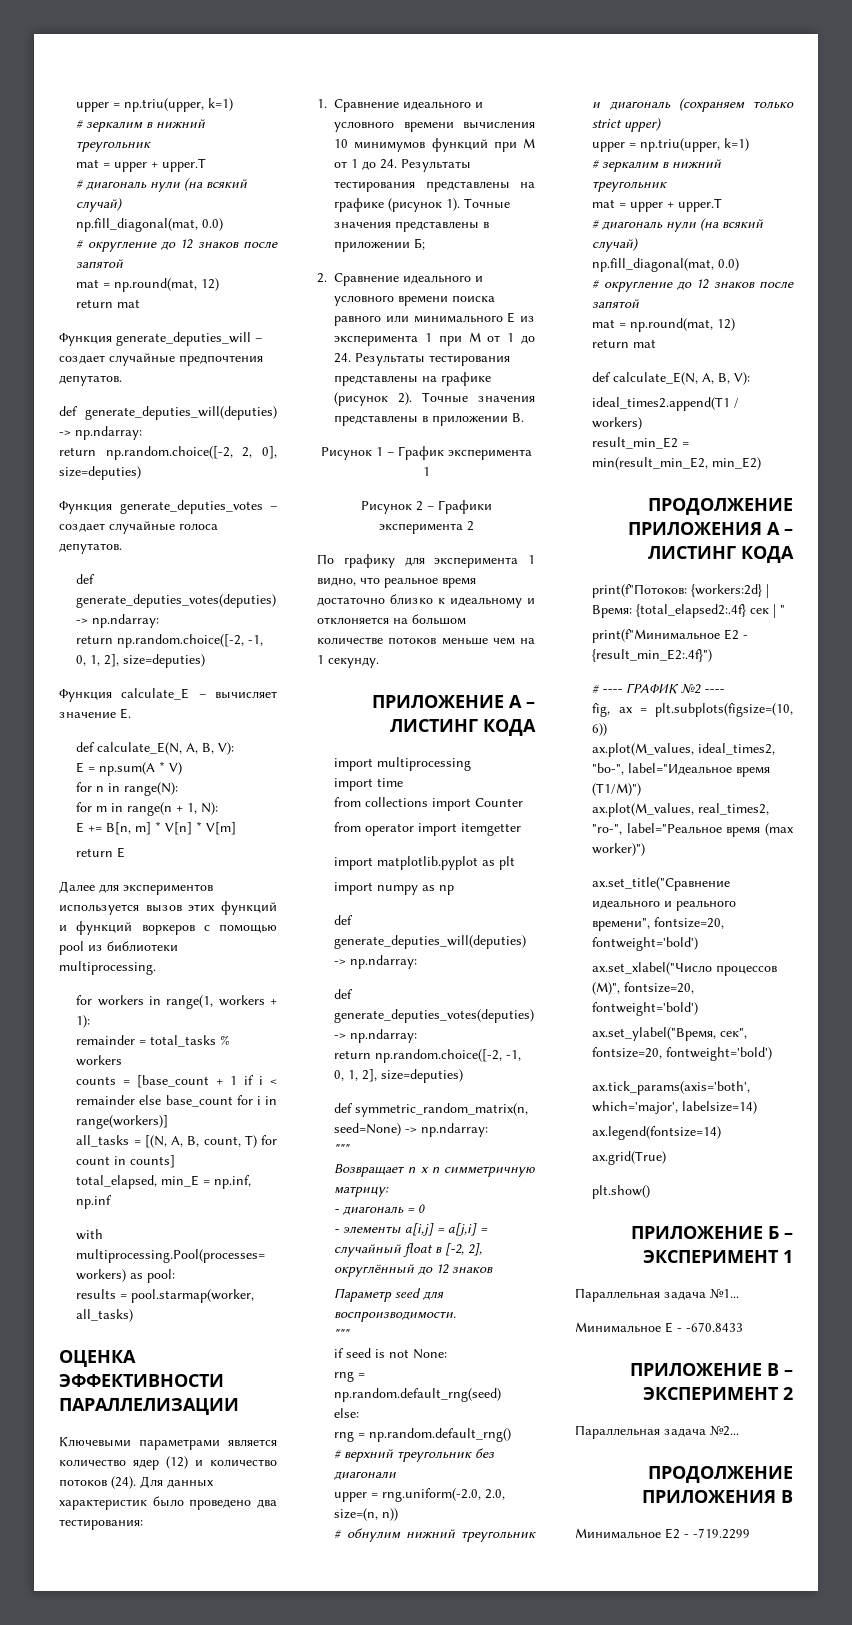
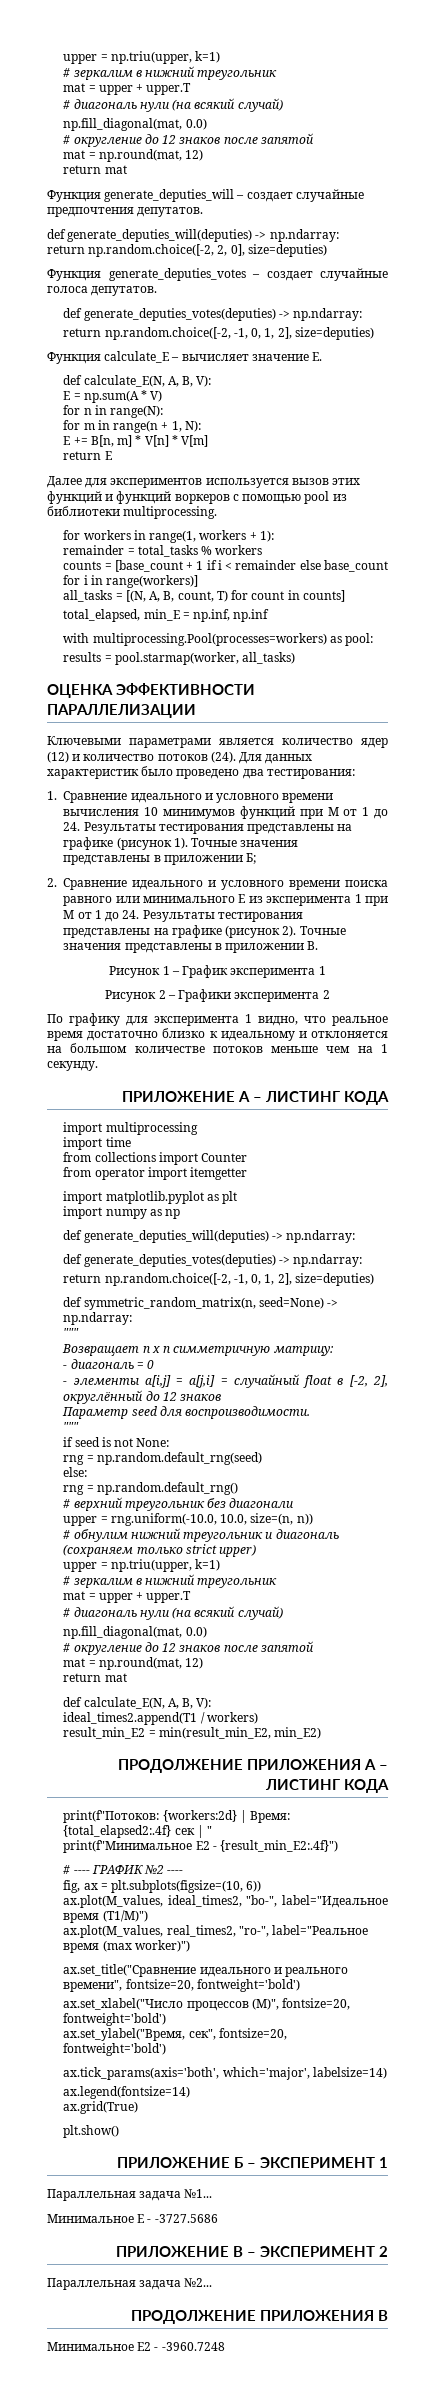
- upper = rng.uniform(-2.0, 2.0, size=(n, n))
+ upper = rng.uniform(-10.0, 10.0, size=(n, n))
- Минимальное E - -670.8433
+ Минимальное E - -3727.5686
- Минимальное E2 - -719.2299
+ Минимальное E2 - -3960.7248

